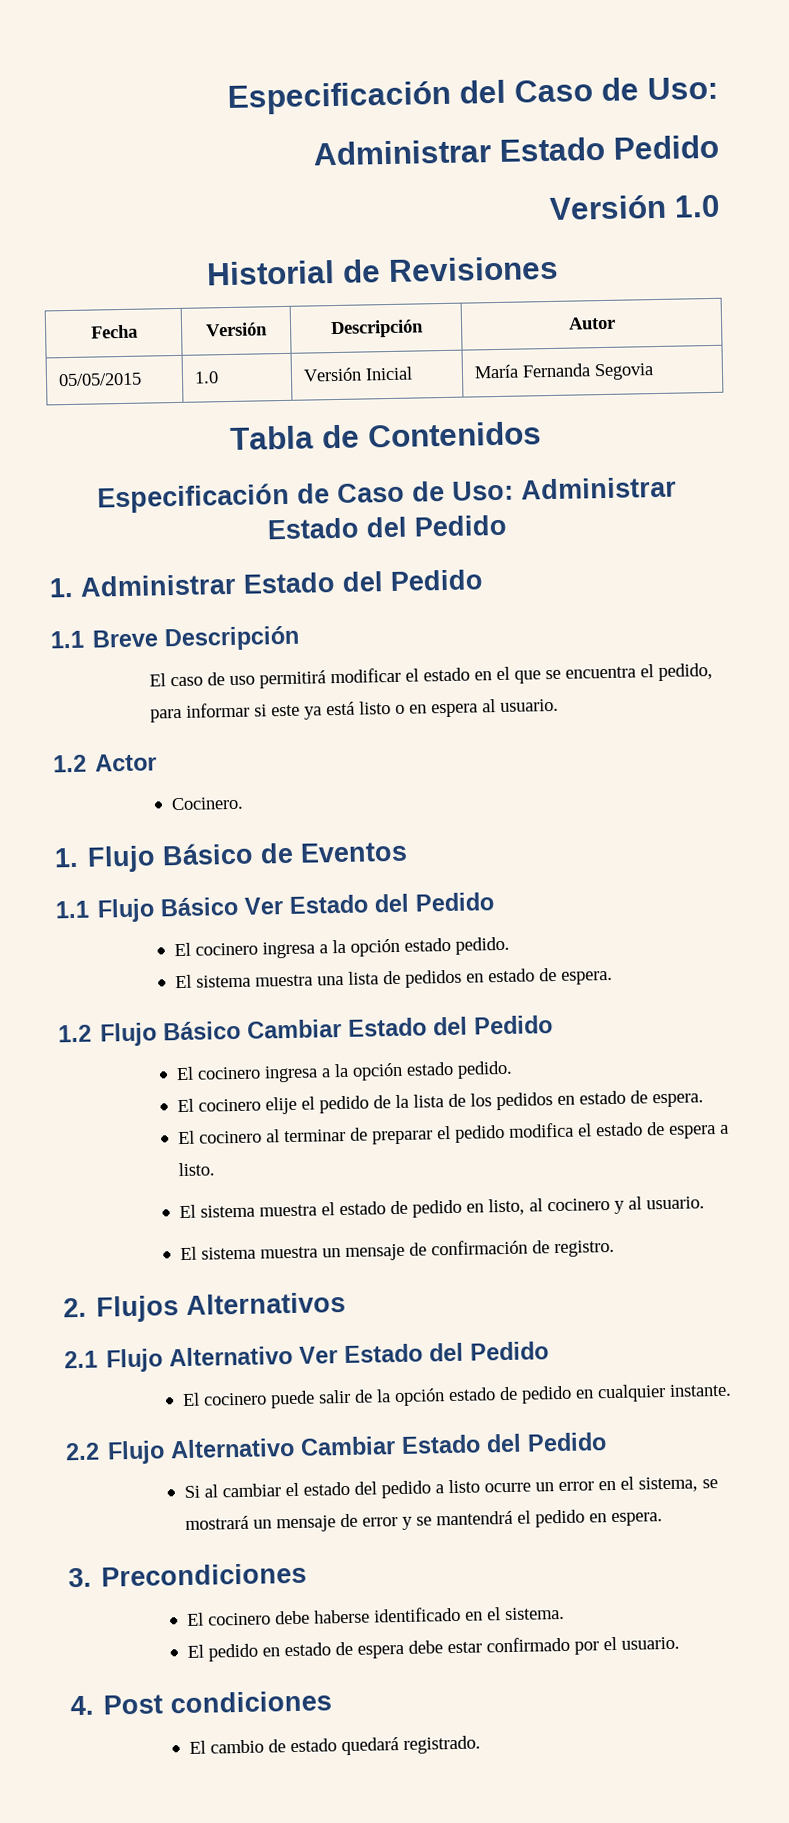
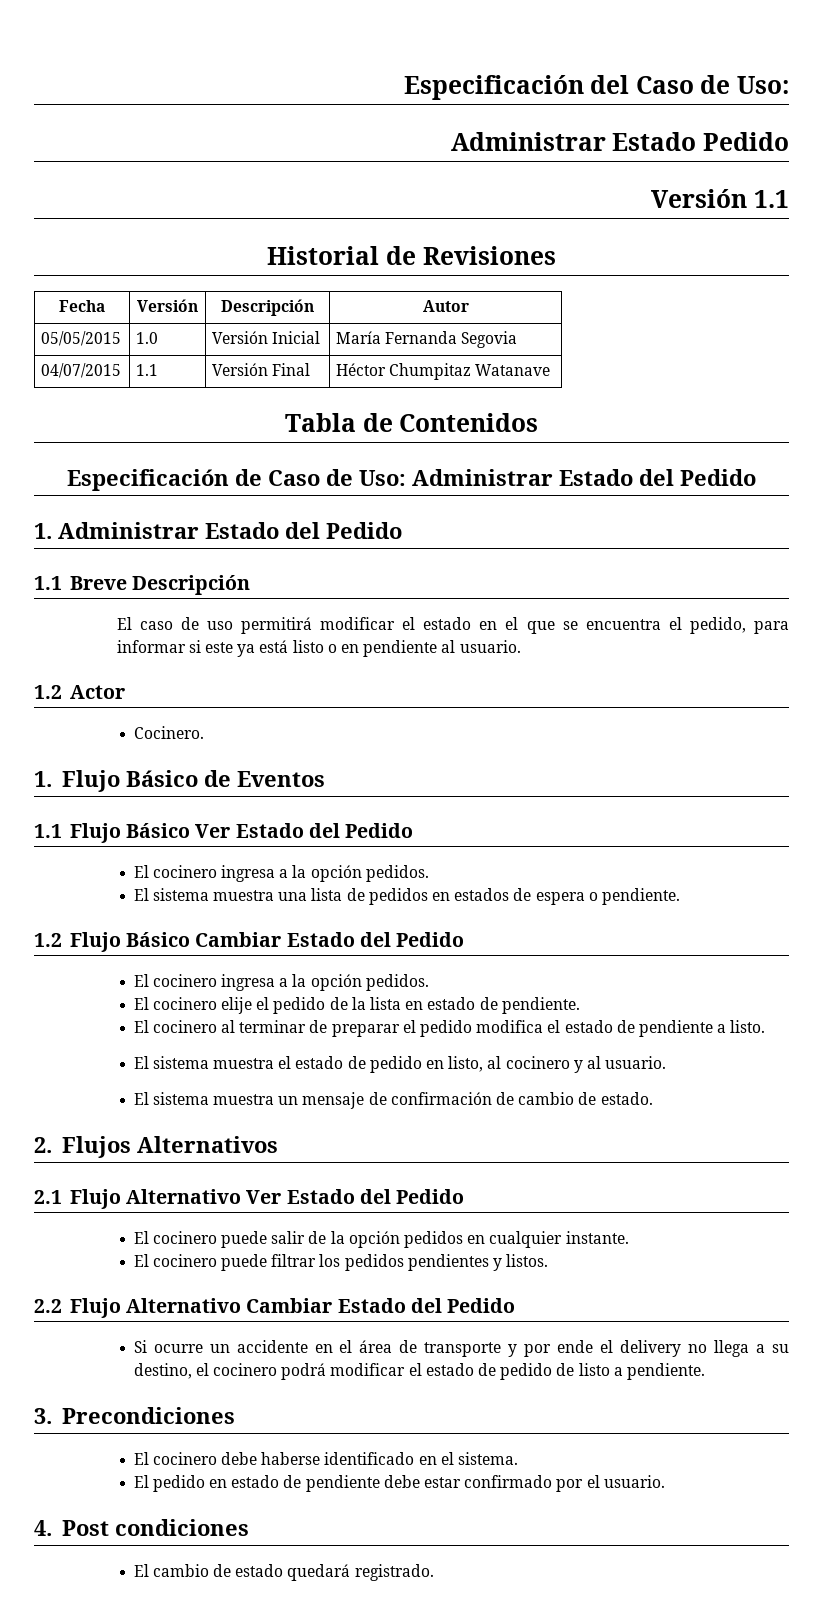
- Versión 1.0
+ Versión 1.1
+ 04/07/2015 | 1.1 | Versión Final | Héctor Chumpitaz Watanave
- El caso de uso permitirá modificar el estado en el que se encuentra el pedido, para informar si este ya está listo o en espera al usuario.
+ El caso de uso permitirá modificar el estado en el que se encuentra el pedido, para informar si este ya está listo o en pendiente al usuario.
  1.1 Flujo Básico Ver Estado del Pedido
- El cocinero ingresa a la opción estado pedido.
+ El cocinero ingresa a la opción pedidos.
- El sistema muestra una lista de pedidos en estado de espera.
+ El sistema muestra una lista de pedidos en estados de espera o pendiente.
  1.2 Flujo Básico Cambiar Estado del Pedido
- El cocinero ingresa a la opción estado pedido.
+ El cocinero ingresa a la opción pedidos.
- El cocinero elije el pedido de la lista de los pedidos en estado de espera.
+ El cocinero elije el pedido de la lista en estado de pendiente.
- El cocinero al terminar de preparar el pedido modifica el estado de espera a listo.
+ El cocinero al terminar de preparar el pedido modifica el estado de pendiente a listo.
- El sistema muestra un mensaje de confirmación de registro.
+ El sistema muestra un mensaje de confirmación de cambio de estado.
- El cocinero puede salir de la opción estado de pedido en cualquier instante.
+ El cocinero puede salir de la opción pedidos en cualquier instante.
+ El cocinero puede filtrar los pedidos pendientes y listos.
- Si al cambiar el estado del pedido a listo ocurre un error en el sistema, se mostrará un mensaje de error y se mantendrá el pedido en espera.
+ Si ocurre un accidente en el área de transporte y por ende el delivery no llega a su destino, el cocinero podrá modificar el estado de pedido de listo a pendiente.
- El pedido en estado de espera debe estar confirmado por el usuario.
+ El pedido en estado de pendiente debe estar confirmado por el usuario.

